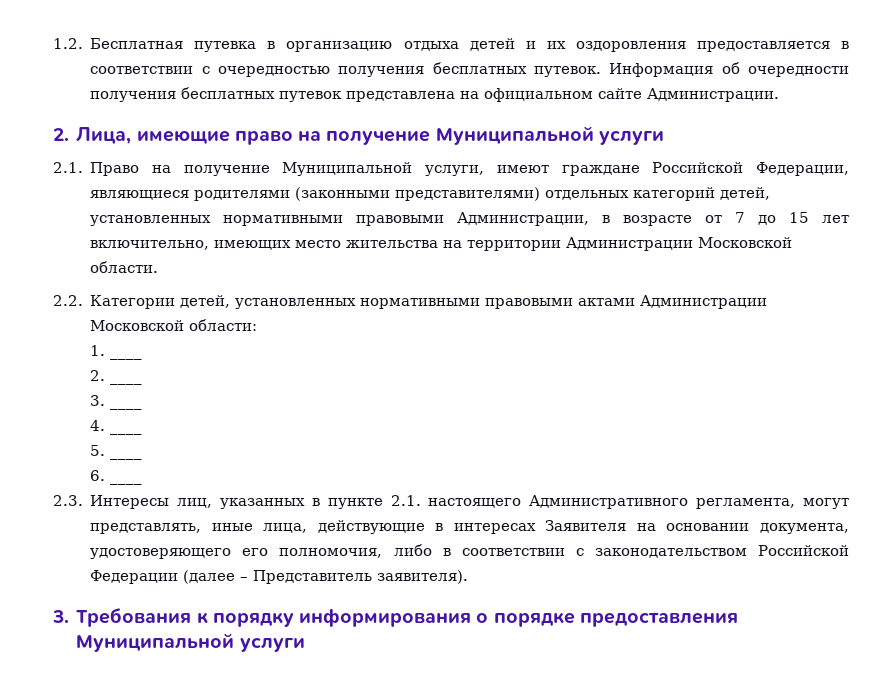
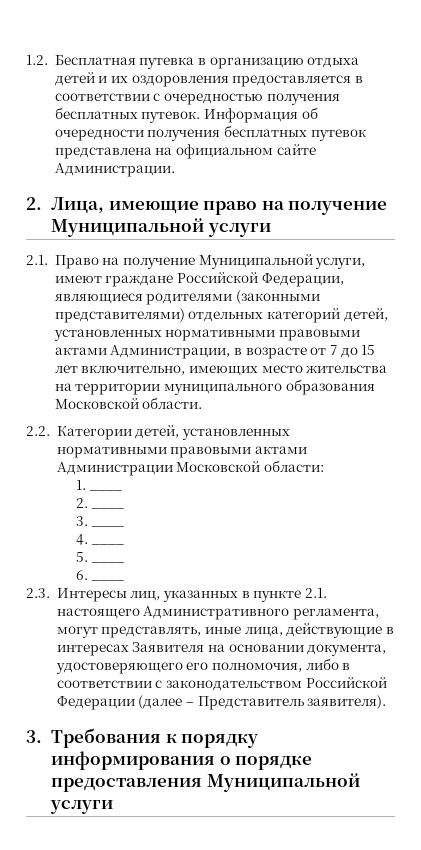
- 2.1. Право на получение Муниципальной услуги, имеют граждане Российской Федерации, являющиеся родителями (законными представителями) отдельных категорий детей, установленных нормативными правовыми Администрации, в возрасте от 7 до 15 лет включительно, имеющих место жительства на территории Администрации Московской области.
+ 2.1. Право на получение Муниципальной услуги, имеют граждане Российской Федерации, являющиеся родителями (законными представителями) отдельных категорий детей, установленных нормативными правовыми актами Администрации, в возрасте от 7 до 15 лет включительно, имеющих место жительства на территории муниципального образования Московской области.

